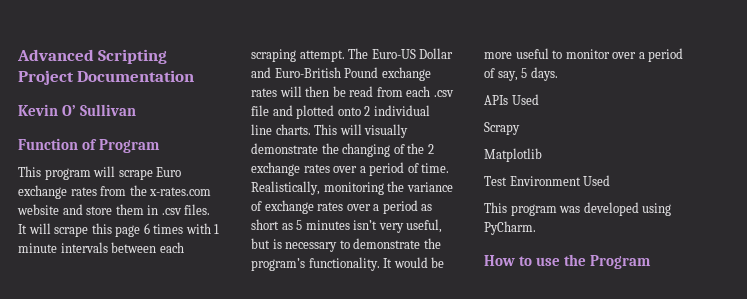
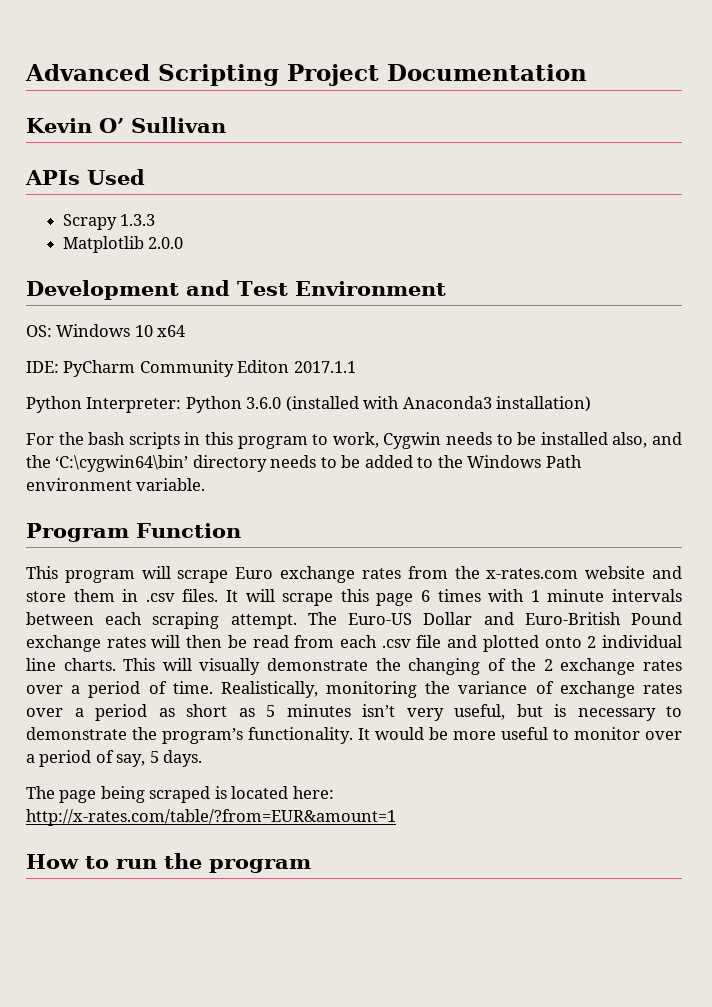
- Function of Program
+ APIs Used
+ Scrapy 1.3.3
+ Matplotlib 2.0.0
+ Development and Test Environment
+ OS: Windows 10 x64
+ IDE: PyCharm Community Editon 2017.1.1
+ Python Interpreter: Python 3.6.0 (installed with Anaconda3 installation)
+ For the bash scripts in this program to work, Cygwin needs to be installed also, and the ‘C:\cygwin64\bin’ directory needs to be added to the Windows Path environment variable.
+ Program Function
- APIs Used
- Scrapy
- Matplotlib
- Test Environment Used
- This program was developed using PyCharm.
+ The page being scraped is located here: http://x-rates.com/table/?from=EUR&amount=1
- How to use the Program
+ How to run the program

